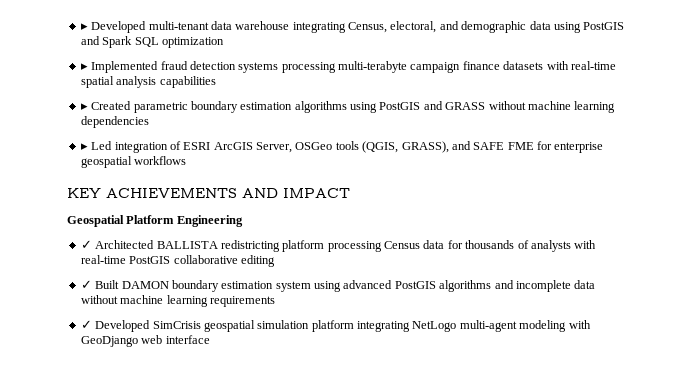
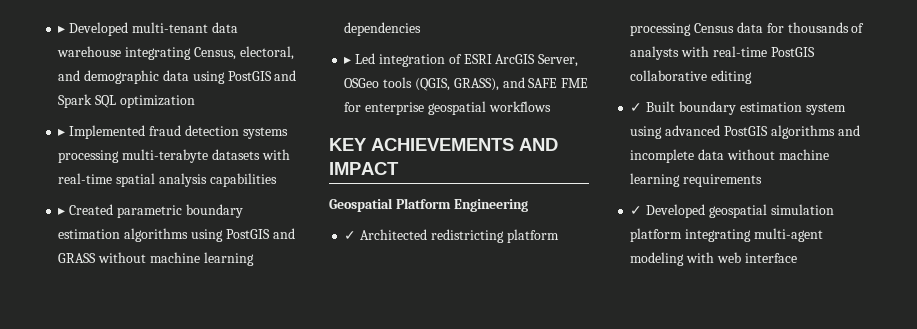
- ▸ Implemented fraud detection systems processing multi-terabyte campaign finance datasets with real-time spatial analysis capabilities
+ ▸ Implemented fraud detection systems processing multi-terabyte datasets with real-time spatial analysis capabilities
- ✓ Architected BALLISTA redistricting platform processing Census data for thousands of analysts with real-time PostGIS collaborative editing
+ ✓ Architected redistricting platform processing Census data for thousands of analysts with real-time PostGIS collaborative editing
- ✓ Built DAMON boundary estimation system using advanced PostGIS algorithms and incomplete data without machine learning requirements
+ ✓ Built boundary estimation system using advanced PostGIS algorithms and incomplete data without machine learning requirements
- ✓ Developed SimCrisis geospatial simulation platform integrating NetLogo multi-agent modeling with GeoDjango web interface
+ ✓ Developed geospatial simulation platform integrating multi-agent modeling with web interface

